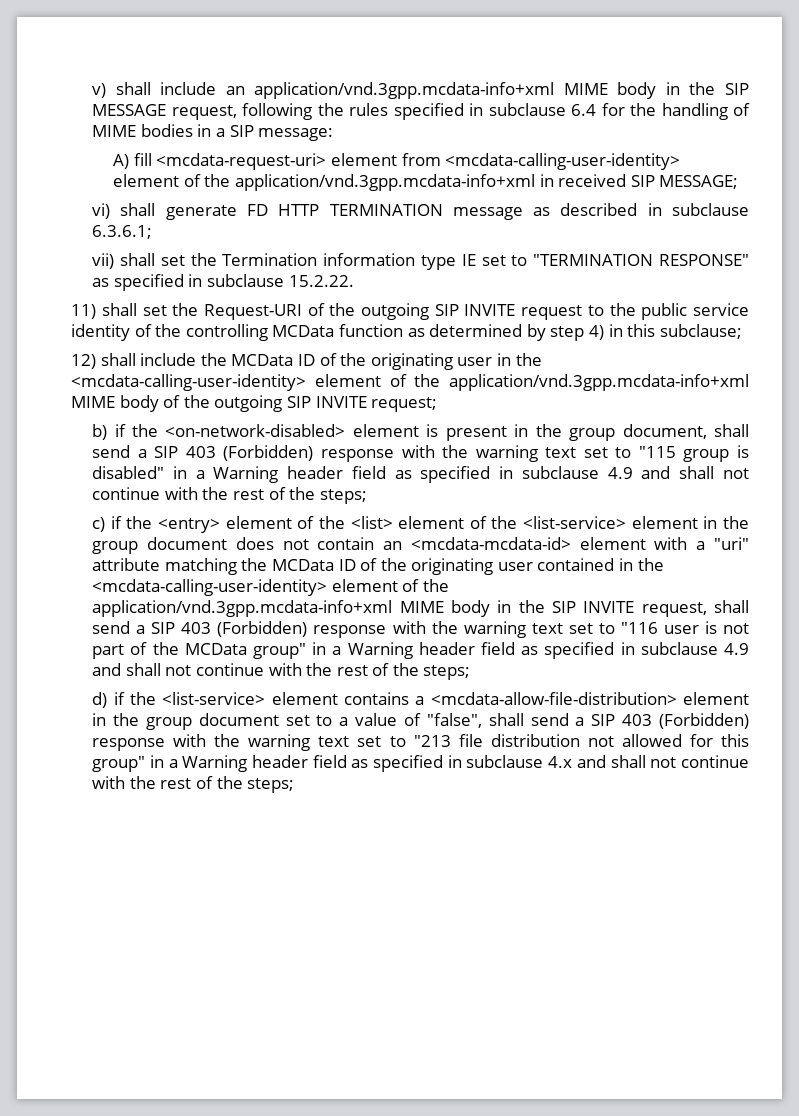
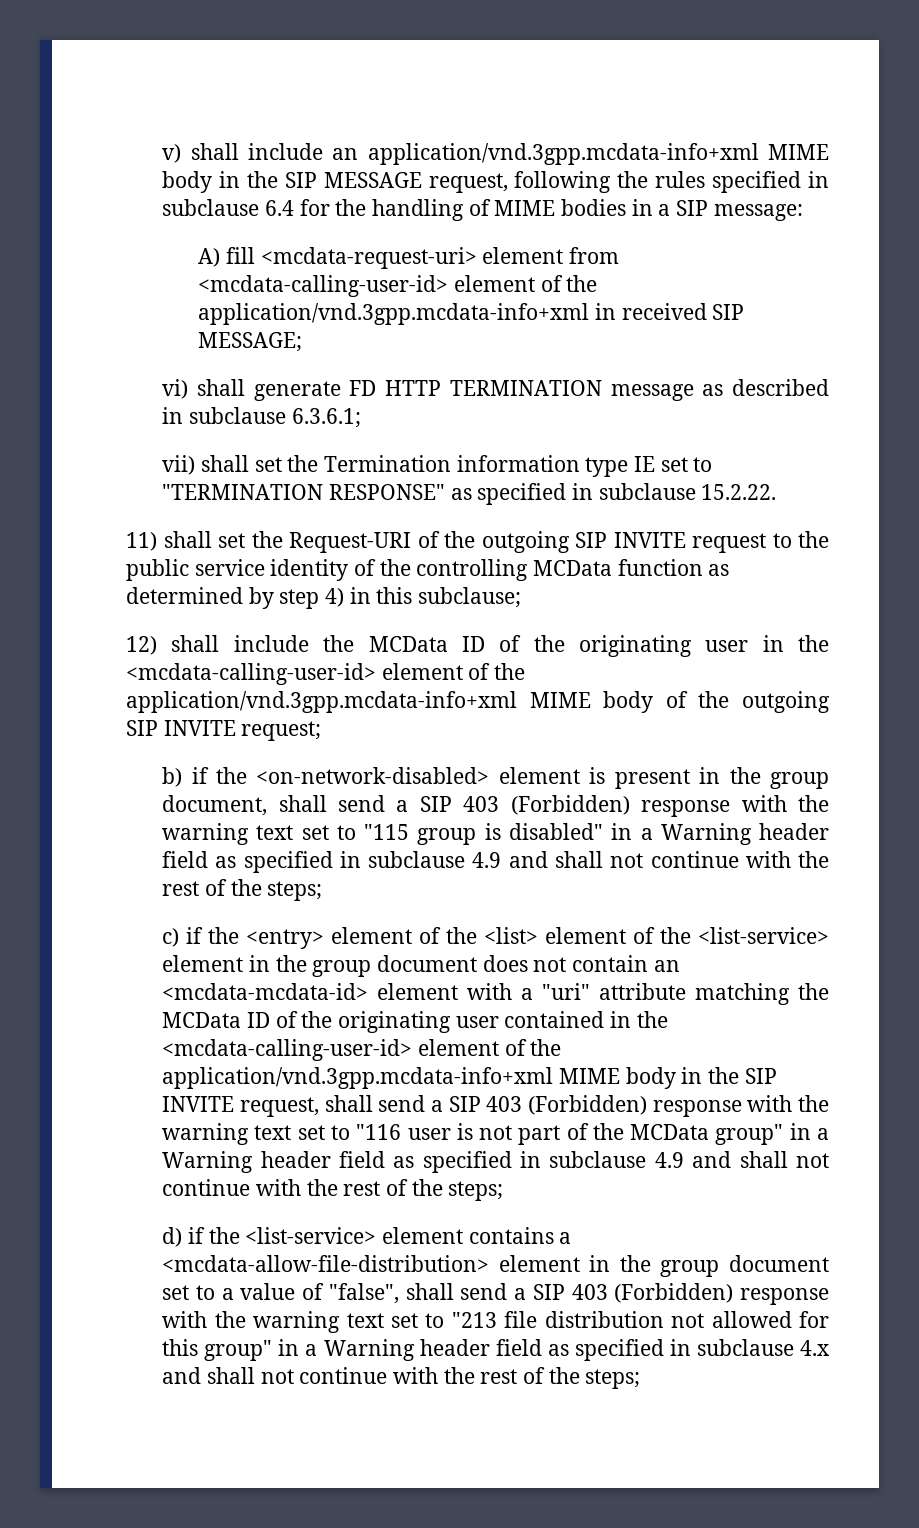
- A) fill <mcdata-request-uri> element from <mcdata-calling-user-identity> element of the application/vnd.3gpp.mcdata-info+xml in received SIP MESSAGE;
+ A) fill <mcdata-request-uri> element from <mcdata-calling-user-id> element of the application/vnd.3gpp.mcdata-info+xml in received SIP MESSAGE;
- 12) shall include the MCData ID of the originating user in the <mcdata-calling-user-identity> element of the application/vnd.3gpp.mcdata-info+xml MIME body of the outgoing SIP INVITE request;
+ 12) shall include the MCData ID of the originating user in the <mcdata-calling-user-id> element of the application/vnd.3gpp.mcdata-info+xml MIME body of the outgoing SIP INVITE request;
- c) if the <entry> element of the <list> element of the <list-service> element in the group document does not contain an <mcdata-mcdata-id> element with a "uri" attribute matching the MCData ID of the originating user contained in the <mcdata-calling-user-identity> element of the application/vnd.3gpp.mcdata-info+xml MIME body in the SIP INVITE request, shall send a SIP 403 (Forbidden) response with the warning text set to "116 user is not part of the MCData group" in a Warning header field as specified in subclause 4.9 and shall not continue with the rest of the steps;
+ c) if the <entry> element of the <list> element of the <list-service> element in the group document does not contain an <mcdata-mcdata-id> element with a "uri" attribute matching the MCData ID of the originating user contained in the <mcdata-calling-user-id> element of the application/vnd.3gpp.mcdata-info+xml MIME body in the SIP INVITE request, shall send a SIP 403 (Forbidden) response with the warning text set to "116 user is not part of the MCData group" in a Warning header field as specified in subclause 4.9 and shall not continue with the rest of the steps;

